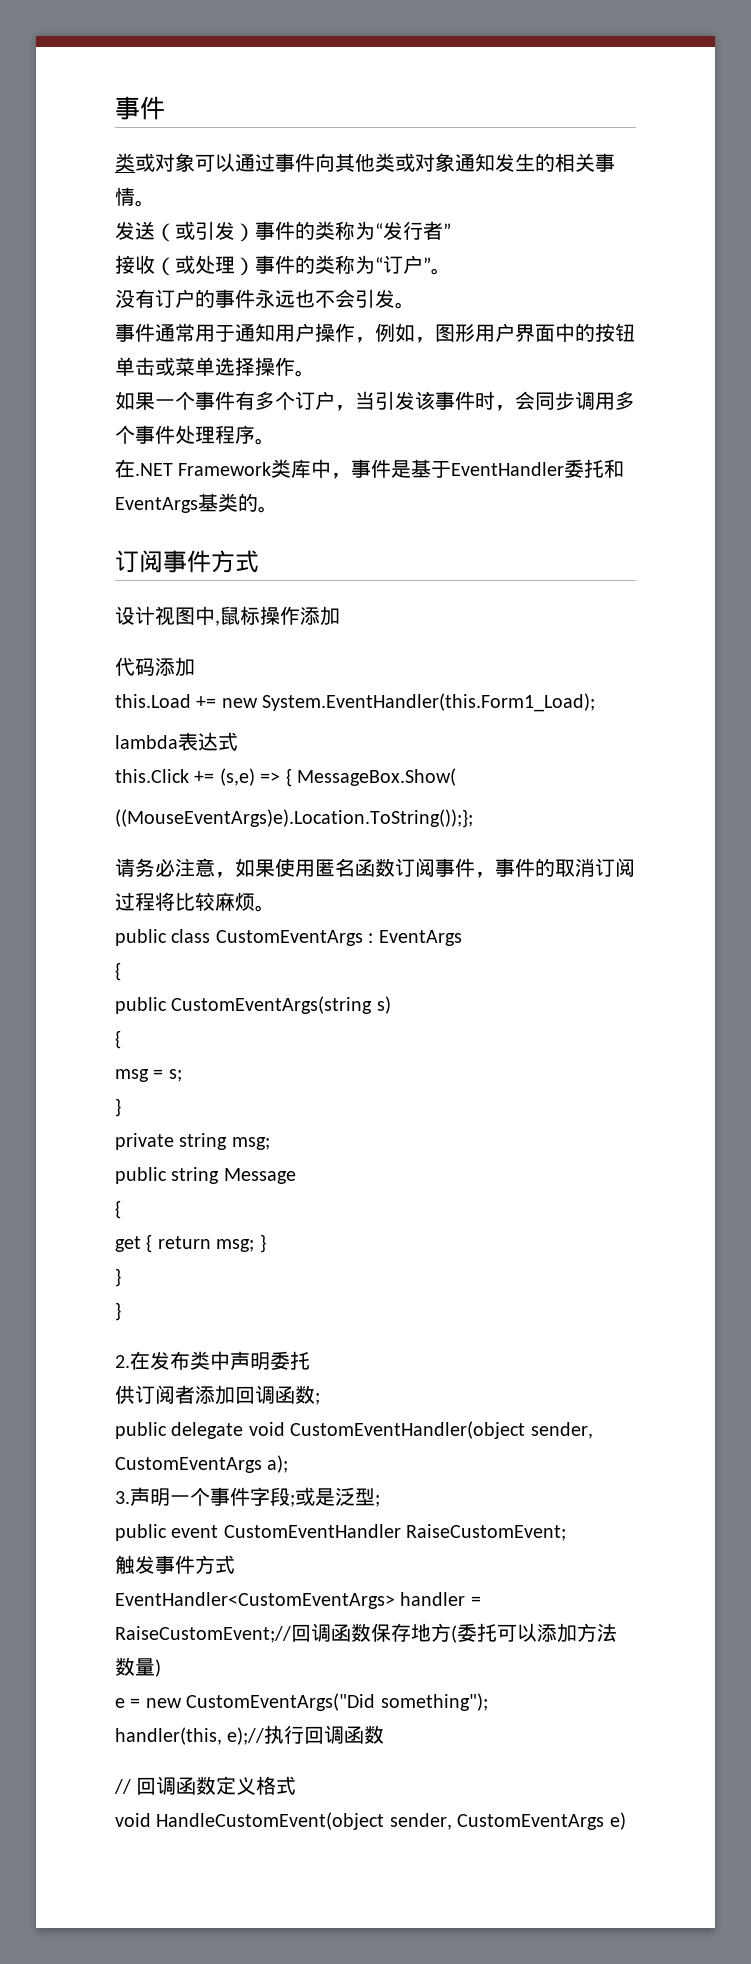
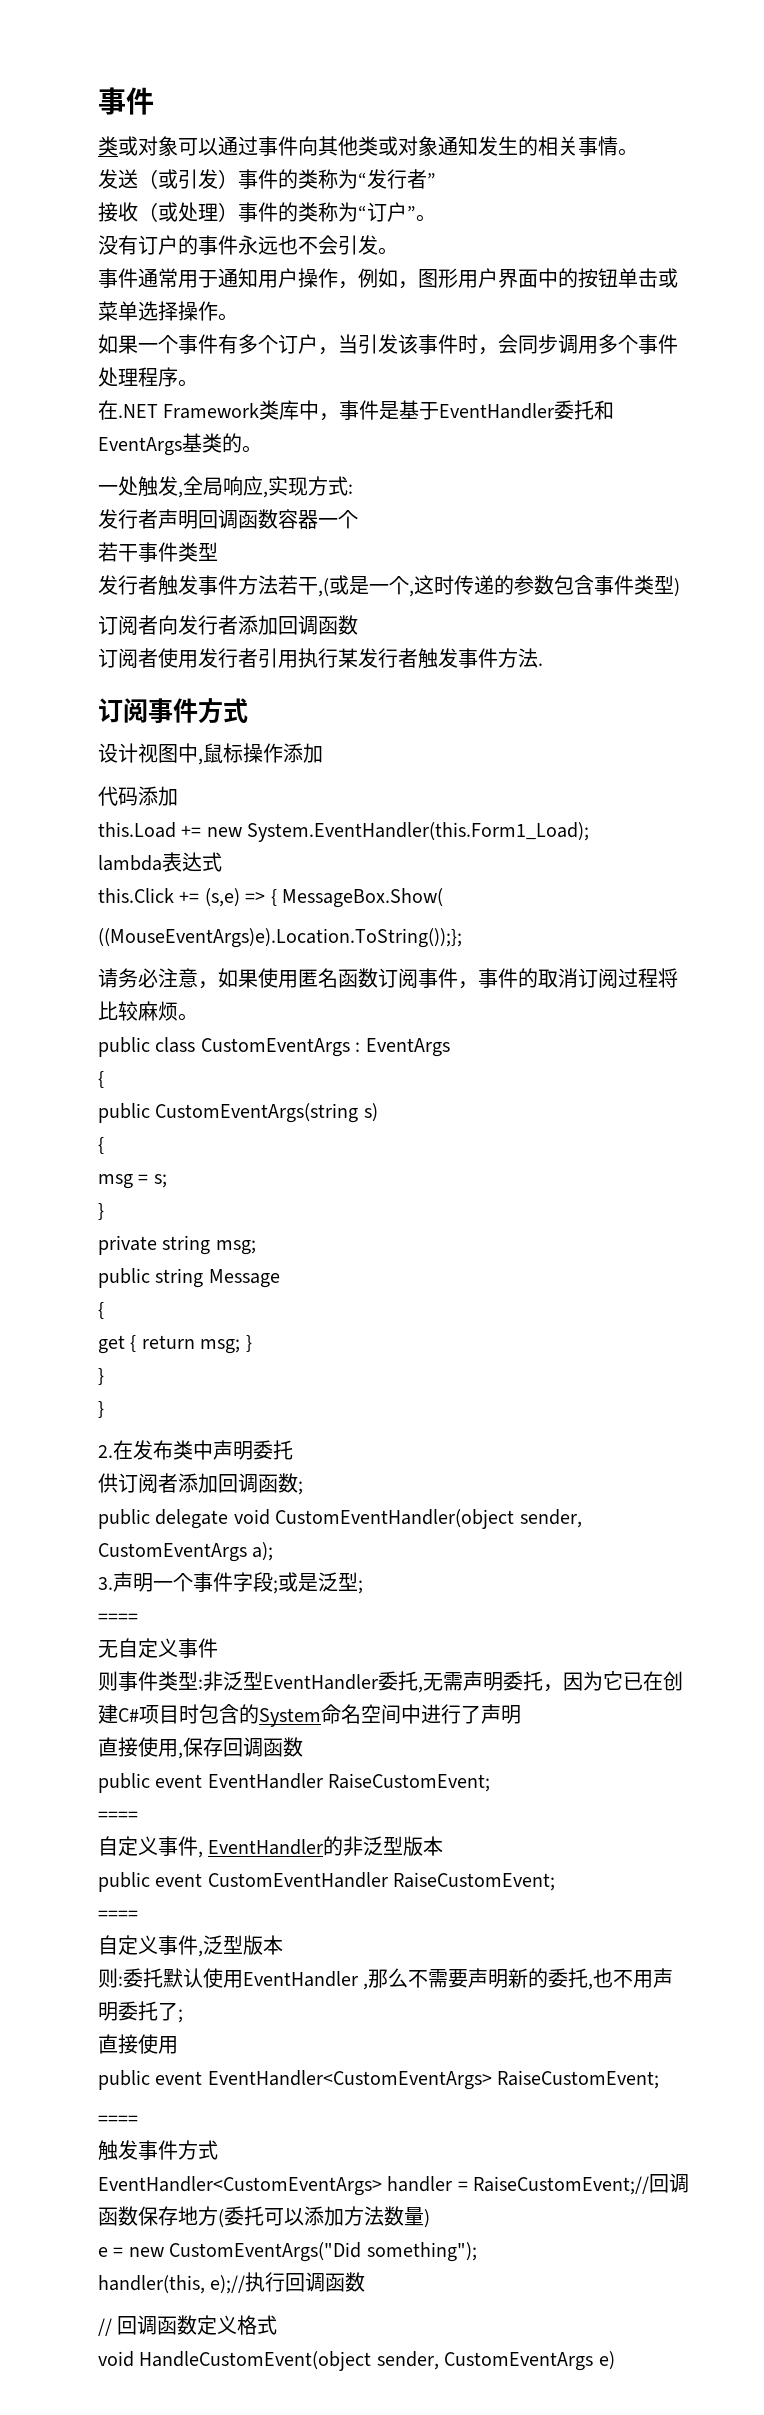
+ 一处触发,全局响应,实现方式:
+ 发行者声明回调函数容器一个
+ 若干事件类型
+ 发行者触发事件方法若干,(或是一个,这时传递的参数包含事件类型)
+ 订阅者向发行者添加回调函数
+ 订阅者使用发行者引用执行某发行者触发事件方法.
  3.声明一个事件字段;或是泛型;
+ ====
+ 无自定义事件
+ 则事件类型:非泛型EventHandler委托,无需声明委托，因为它已在创建C#项目时包含的System命名空间中进行了声明
+ 直接使用,保存回调函数
+ public event EventHandler RaiseCustomEvent;
+ ====
+ 自定义事件, EventHandler的非泛型版本
  public event CustomEventHandler RaiseCustomEvent;
+ ====
+ 自定义事件,泛型版本
+ 则:委托默认使用EventHandler ,那么不需要声明新的委托,也不用声明委托了;
+ 直接使用
+ public event EventHandler<CustomEventArgs> RaiseCustomEvent;
+ ====

